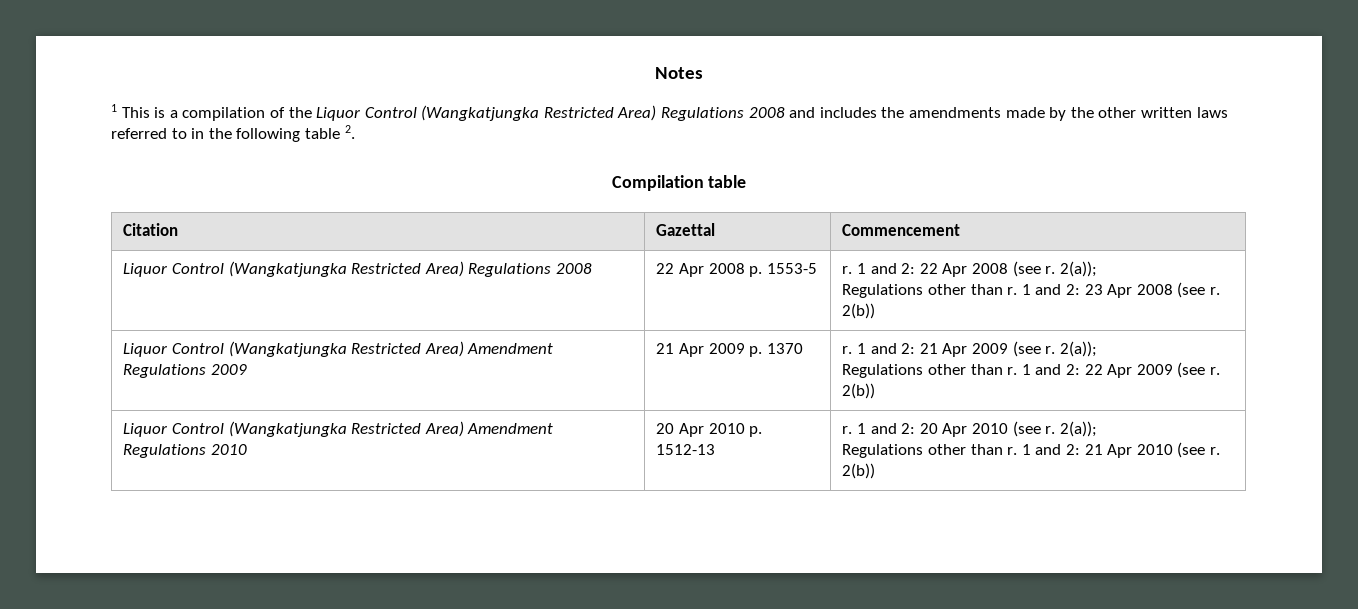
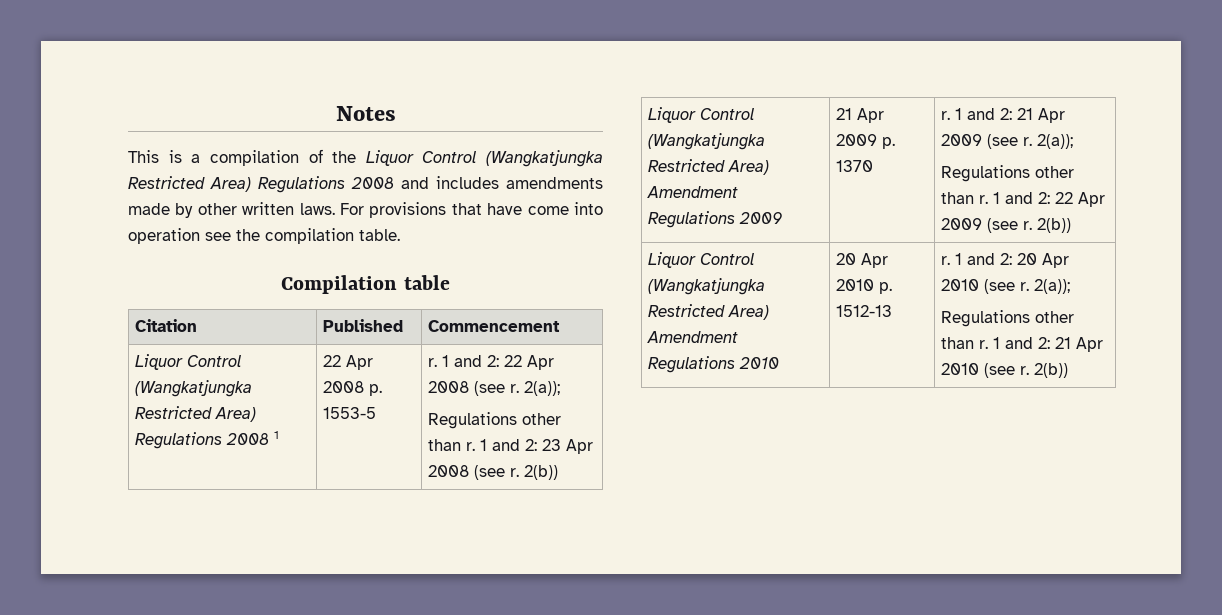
- 1 This is a compilation of the Liquor Control (Wangkatjungka Restricted Area) Regulations 2008 and includes the amendments made by the other written laws referred to in the following table 2.
+ This is a compilation of the Liquor Control (Wangkatjungka Restricted Area) Regulations 2008 and includes amendments made by other written laws. For provisions that have come into operation see the compilation table.
- Citation | Gazettal | Commencement
+ Citation | Published | Commencement
- Liquor Control (Wangkatjungka Restricted Area) Regulations 2008 | 22 Apr 2008 p. 1553-5 | r. 1 and 2: 22 Apr 2008 (see r. 2(a));
+ Liquor Control (Wangkatjungka Restricted Area) Regulations 2008 1 | 22 Apr 2008 p. 1553-5 | r. 1 and 2: 22 Apr 2008 (see r. 2(a));

